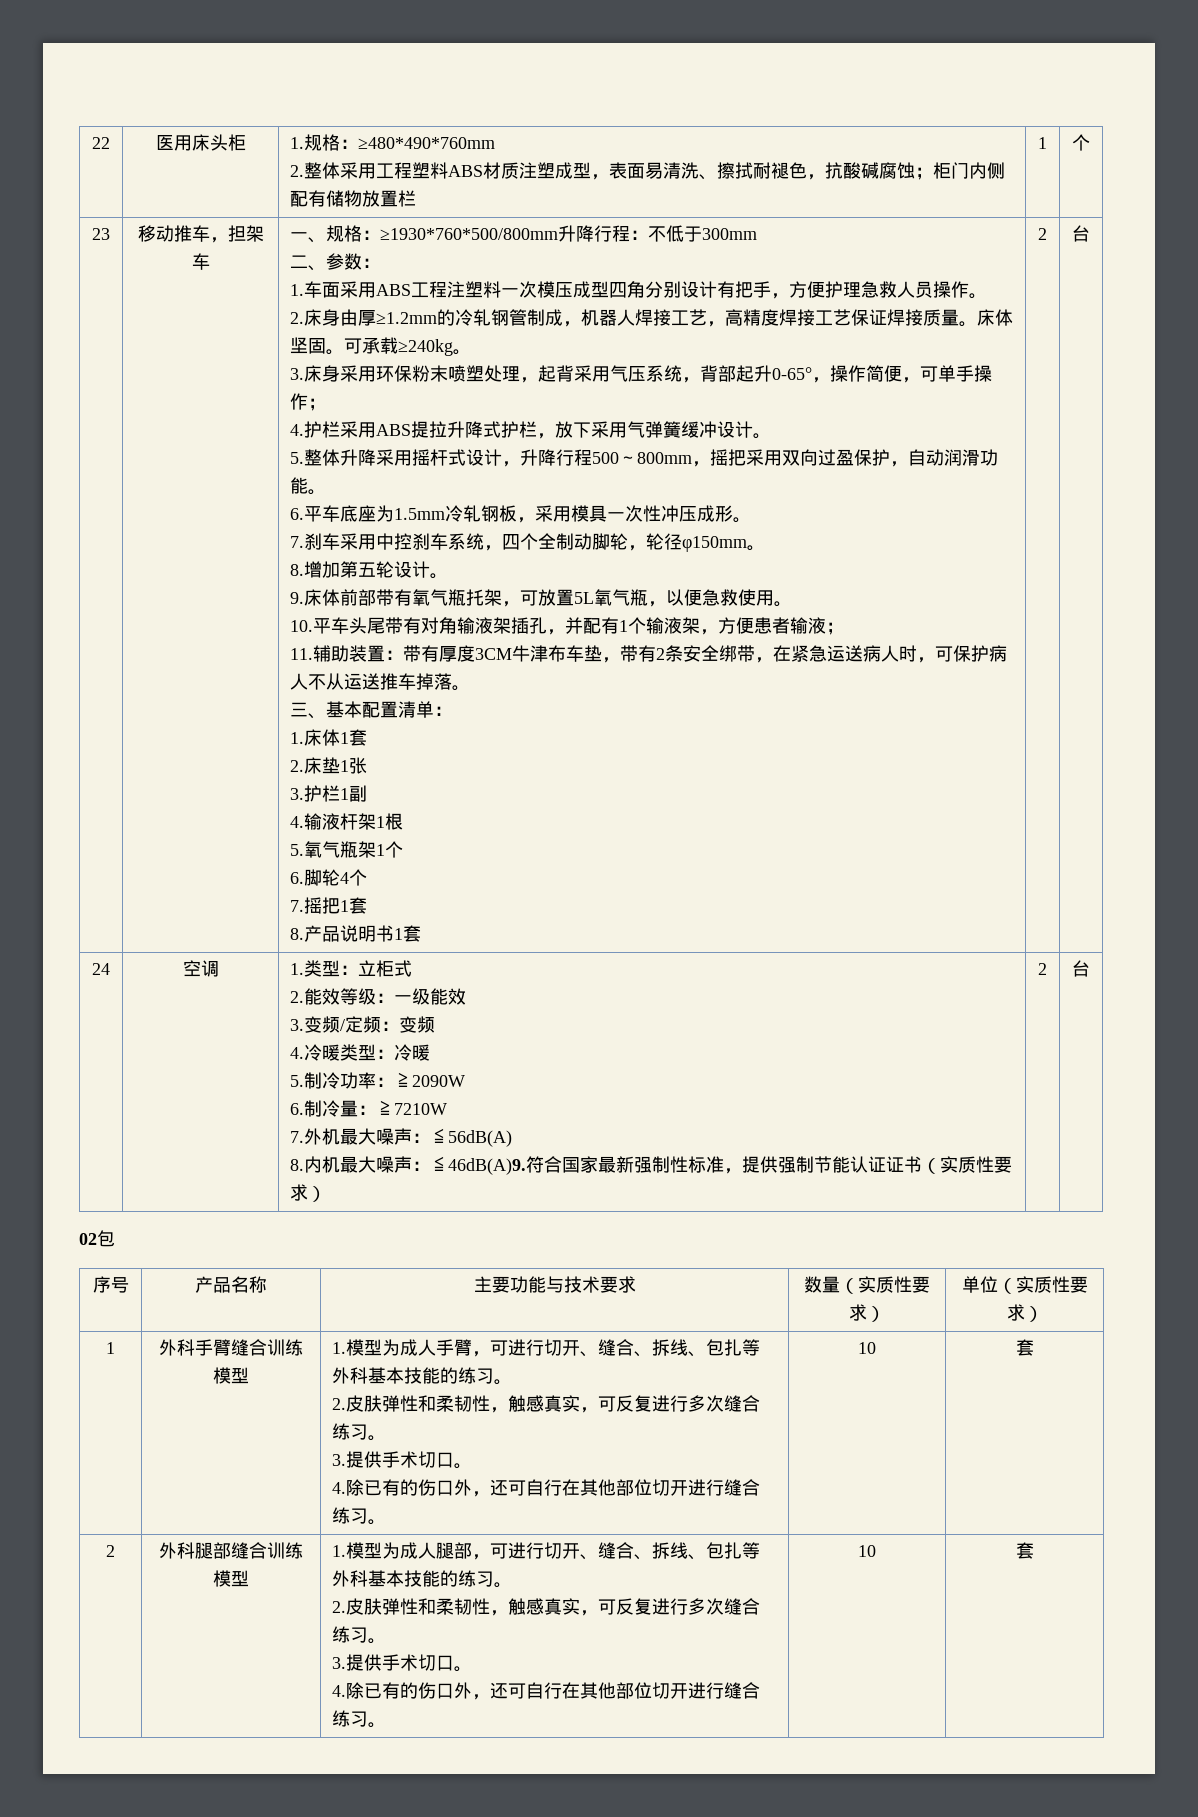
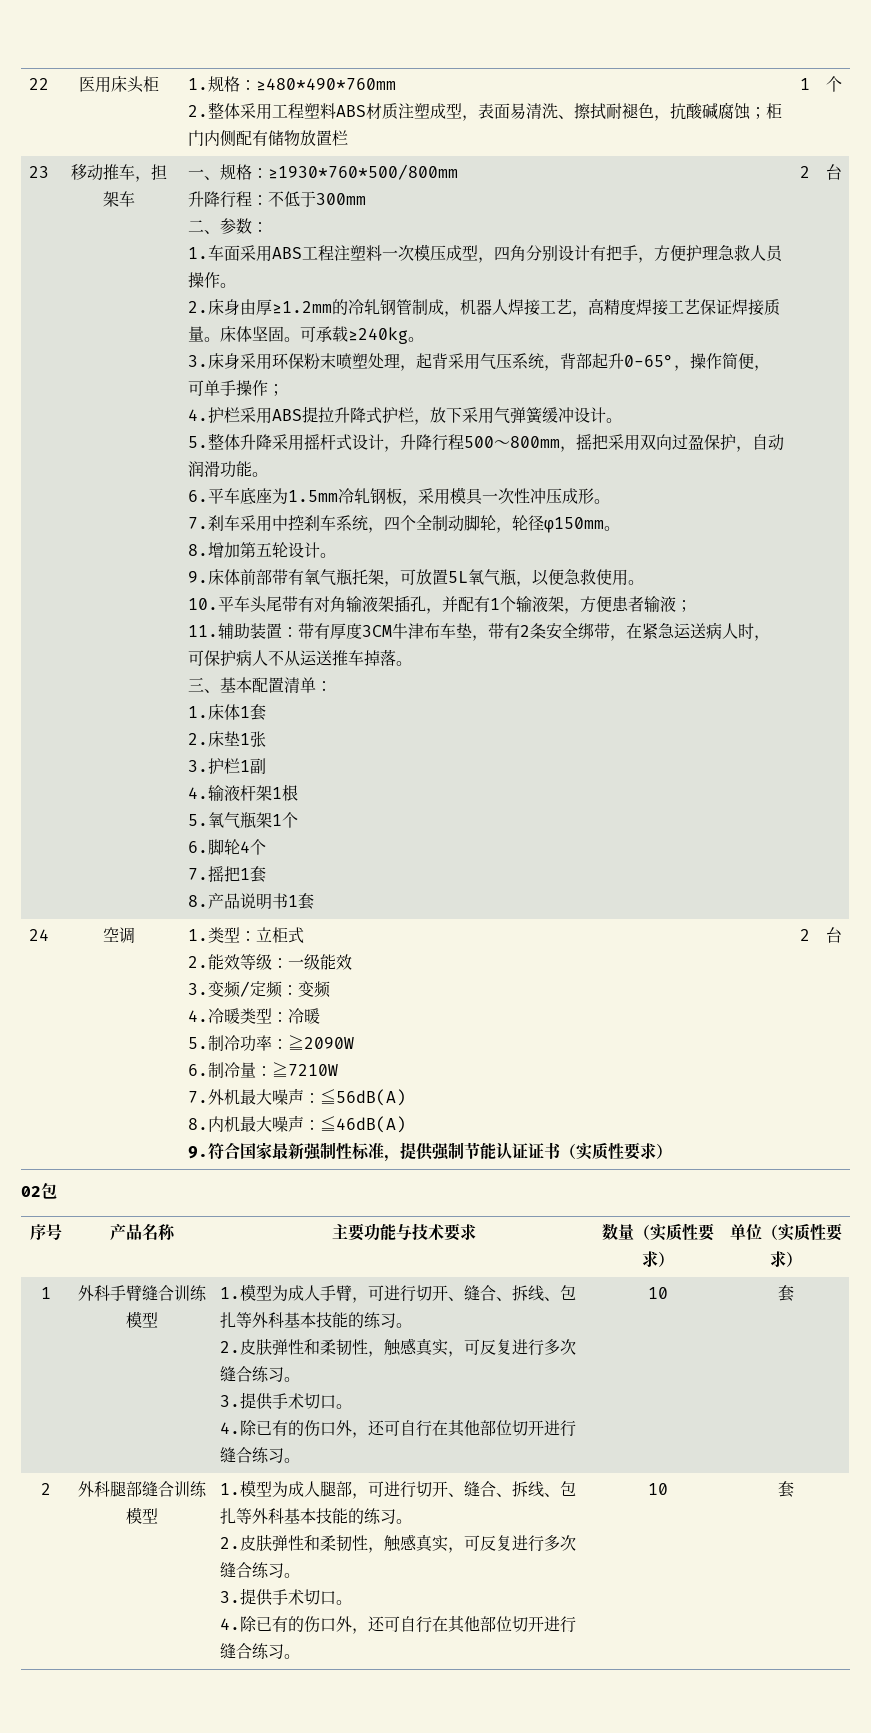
- 一、规格：≥1930*760*500/800mm升降行程：不低于300mm
+ 一、规格：≥1930*760*500/800mm
+ 升降行程：不低于300mm
- 1.车面采用ABS工程注塑料一次模压成型四角分别设计有把手，方便护理急救人员操作。
+ 1.车面采用ABS工程注塑料一次模压成型，四角分别设计有把手，方便护理急救人员操作。
- 8.内机最大噪声：≦46dB(A)9.符合国家最新强制性标准，提供强制节能认证证书（实质性要求）
+ 8.内机最大噪声：≦46dB(A)
+ 9.符合国家最新强制性标准，提供强制节能认证证书（实质性要求）

